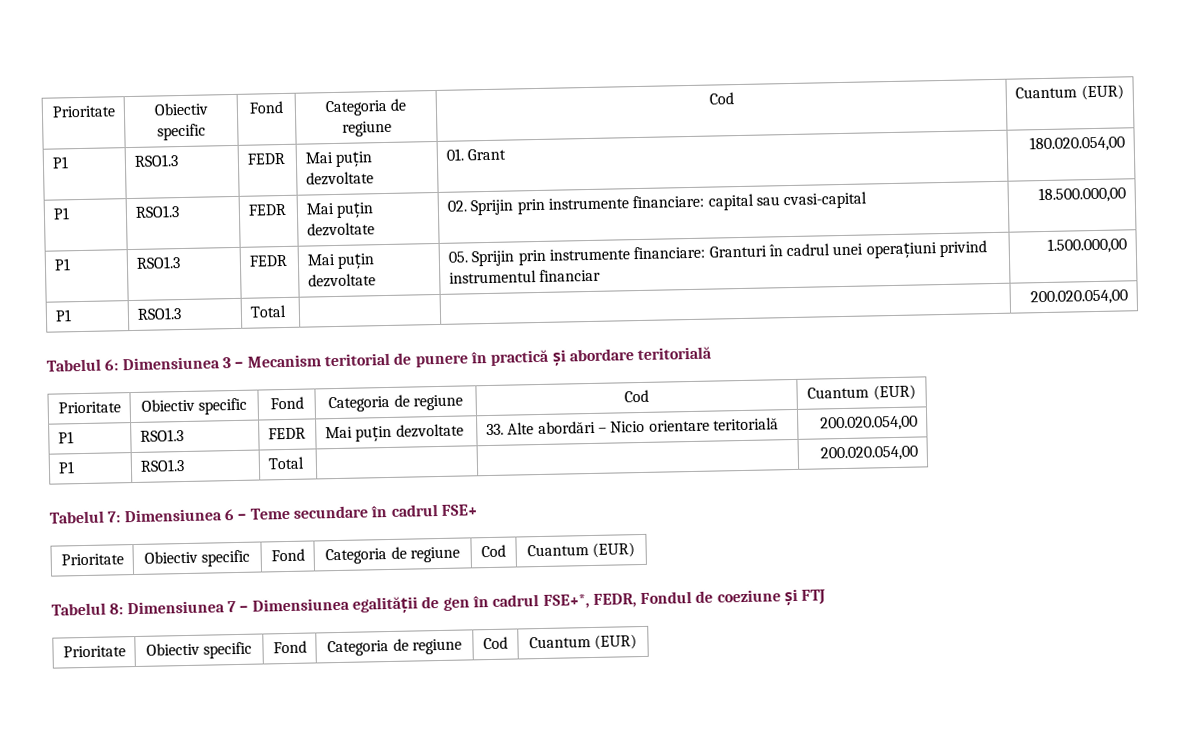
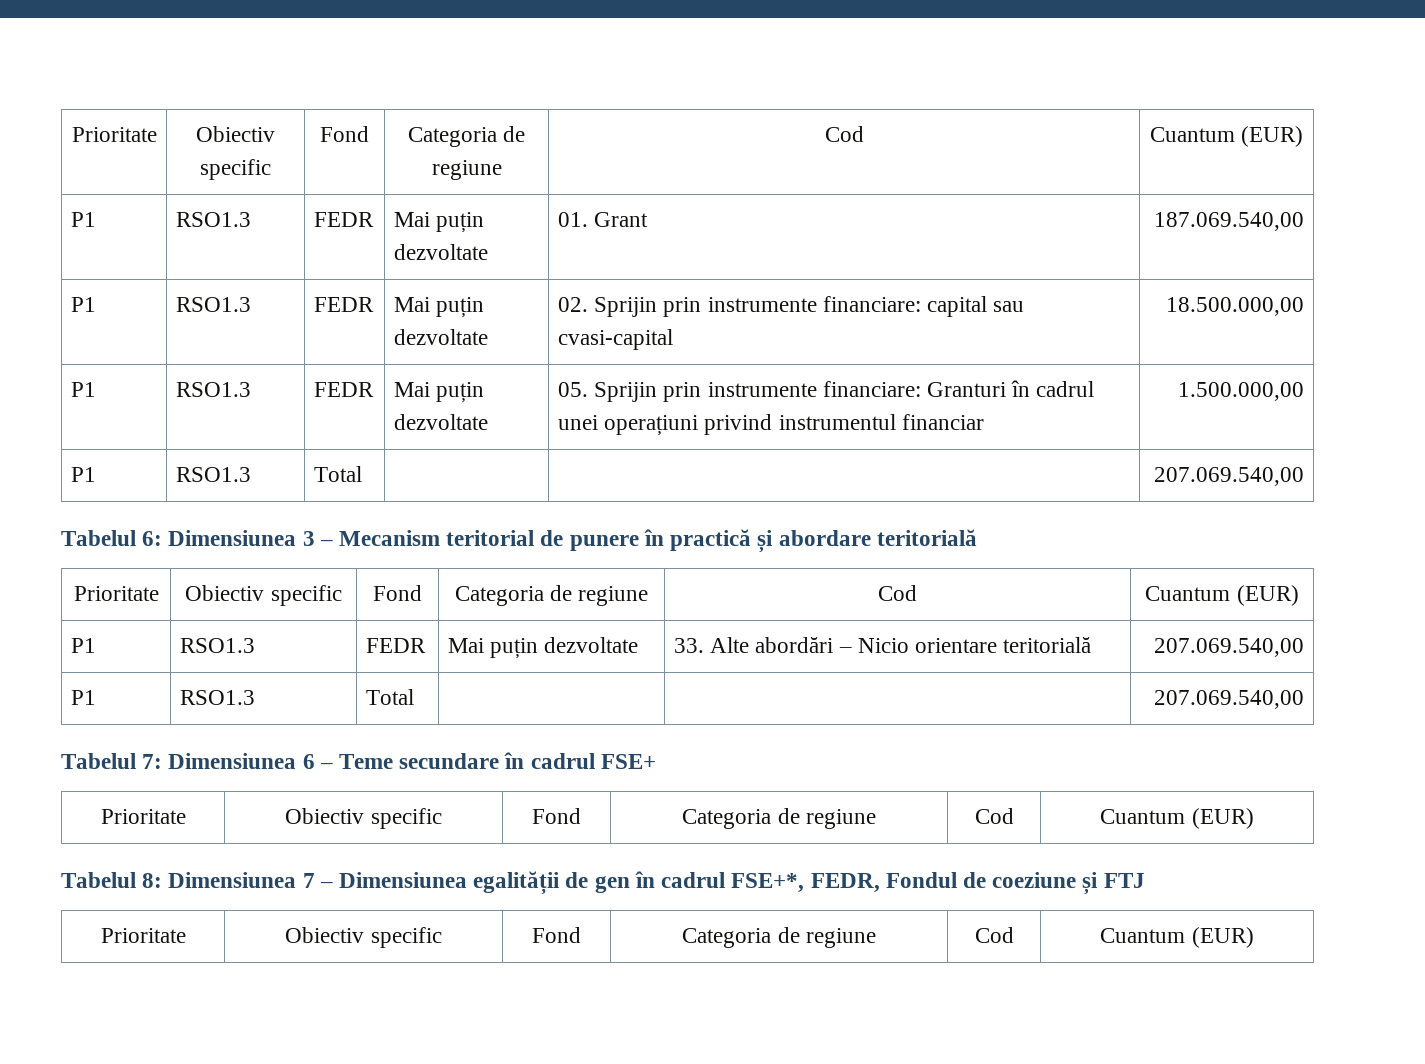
- P1 | RSO1.3 | FEDR | Mai puțin dezvoltate | 01. Grant | 180.020.054,00
+ P1 | RSO1.3 | FEDR | Mai puțin dezvoltate | 01. Grant | 187.069.540,00
  P1 | RSO1.3 | FEDR | Mai puțin dezvoltate | 05. Sprijin prin instrumente financiare: Granturi în cadrul unei operațiuni privind instrumentul financiar | 1.500.000,00
- P1 | RSO1.3 | Total | | | 200.020.054,00
+ P1 | RSO1.3 | Total | | | 207.069.540,00
- P1 | RSO1.3 | FEDR | Mai puțin dezvoltate | 33. Alte abordări – Nicio orientare teritorială | 200.020.054,00
- P1 | RSO1.3 | Total | | | 200.020.054,00
+ P1 | RSO1.3 | FEDR | Mai puțin dezvoltate | 33. Alte abordări – Nicio orientare teritorială | 207.069.540,00
+ P1 | RSO1.3 | Total | | | 207.069.540,00

